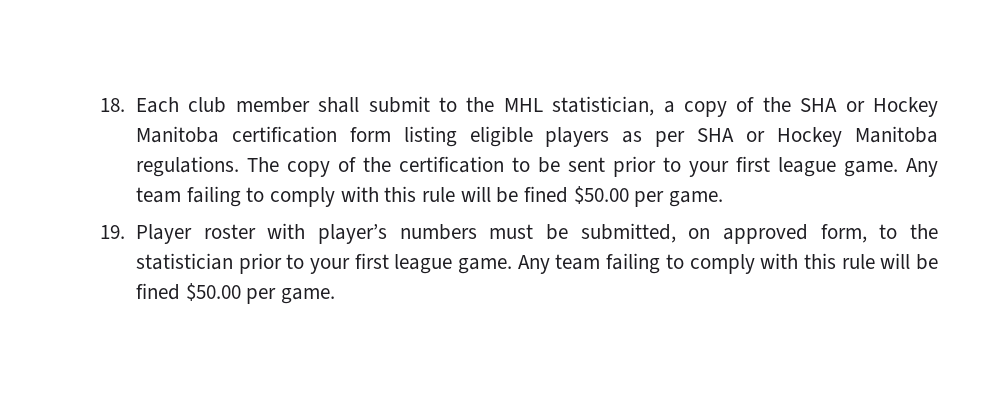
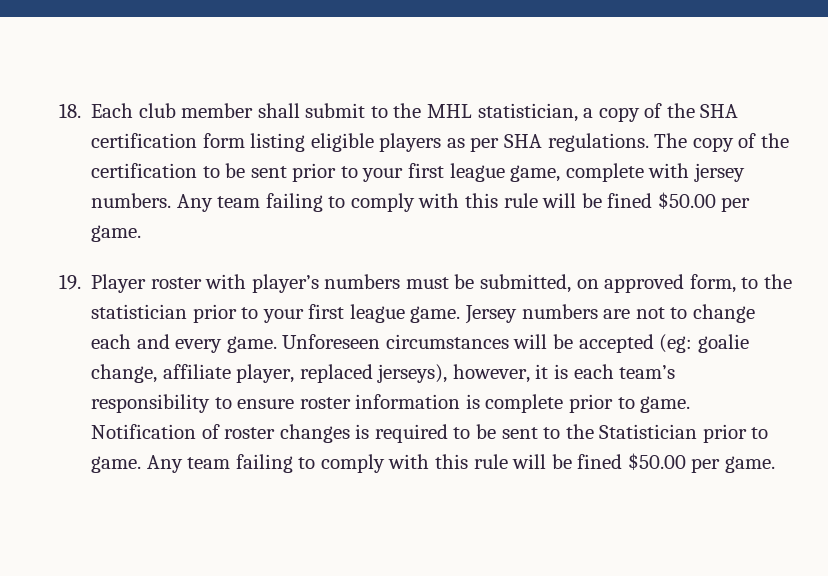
- 18. Each club member shall submit to the MHL statistician, a copy of the SHA or Hockey Manitoba certification form listing eligible players as per SHA or Hockey Manitoba regulations.
+ 18. Each club member shall submit to the MHL statistician, a copy of the SHA certification form listing eligible players as per SHA regulations.
- The copy of the certification to be sent prior to your first league game.
+ The copy of the certification to be sent prior to your first league game, complete with jersey numbers.
+ Jersey numbers are not to change each and every game. Unforeseen circumstances will be accepted (eg: goalie change, affiliate player, replaced jerseys), however, it is each team’s responsibility to ensure roster information is complete prior to game. Notification of roster changes is required to be sent to the Statistician prior to game.

